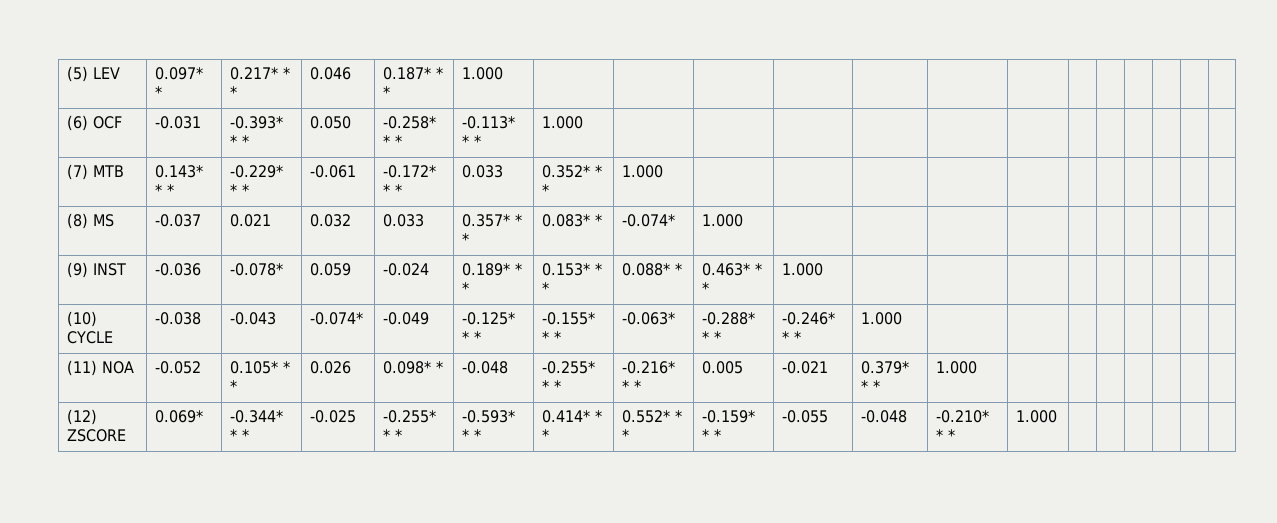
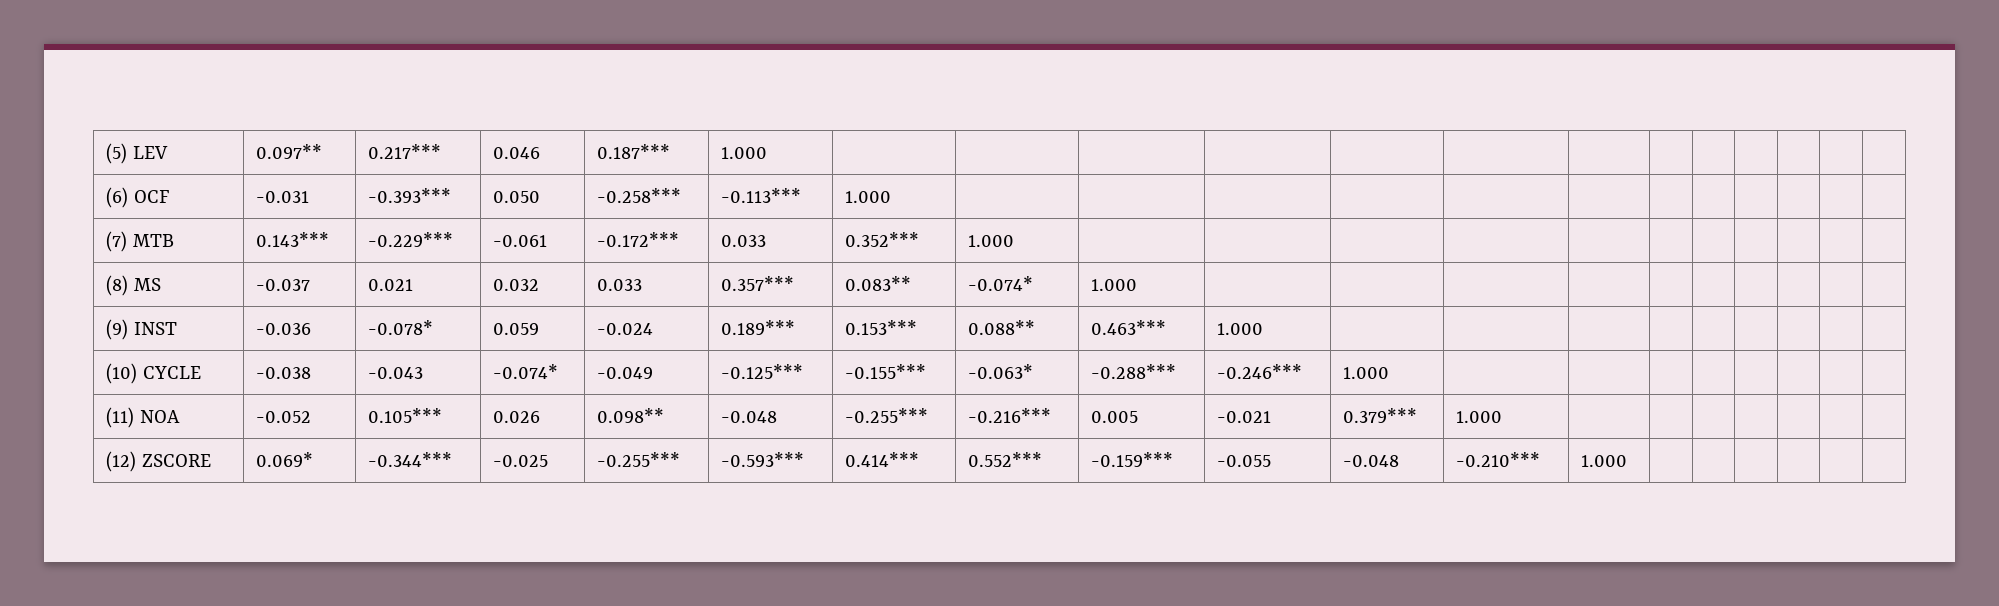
- (5) LEV | 0.097* * | 0.217* * * | 0.046 | 0.187* * * | 1.000 | | | | | | | | | | | | |
- (6) OCF | -0.031 | -0.393* * * | 0.050 | -0.258* * * | -0.113* * * | 1.000 | | | | | | | | | | | |
- (7) MTB | 0.143* * * | -0.229* * * | -0.061 | -0.172* * * | 0.033 | 0.352* * * | 1.000 | | | | | | | | | | |
+ (5) LEV | 0.097** | 0.217*** | 0.046 | 0.187*** | 1.000 | | | | | | | | | | | | |
+ (6) OCF | -0.031 | -0.393*** | 0.050 | -0.258*** | -0.113*** | 1.000 | | | | | | | | | | | |
+ (7) MTB | 0.143*** | -0.229*** | -0.061 | -0.172*** | 0.033 | 0.352*** | 1.000 | | | | | | | | | | |
- (8) MS | -0.037 | 0.021 | 0.032 | 0.033 | 0.357* * * | 0.083* * | -0.074* | 1.000 | | | | | | | | | |
+ (8) MS | -0.037 | 0.021 | 0.032 | 0.033 | 0.357*** | 0.083** | -0.074* | 1.000 | | | | | | | | | |
- (9) INST | -0.036 | -0.078* | 0.059 | -0.024 | 0.189* * * | 0.153* * * | 0.088* * | 0.463* * * | 1.000 | | | | | | | | |
+ (9) INST | -0.036 | -0.078* | 0.059 | -0.024 | 0.189*** | 0.153*** | 0.088** | 0.463*** | 1.000 | | | | | | | | |
- (10) CYCLE | -0.038 | -0.043 | -0.074* | -0.049 | -0.125* * * | -0.155* * * | -0.063* | -0.288* * * | -0.246* * * | 1.000 | | | | | | | |
+ (10) CYCLE | -0.038 | -0.043 | -0.074* | -0.049 | -0.125*** | -0.155*** | -0.063* | -0.288*** | -0.246*** | 1.000 | | | | | | | |
- (11) NOA | -0.052 | 0.105* * * | 0.026 | 0.098* * | -0.048 | -0.255* * * | -0.216* * * | 0.005 | -0.021 | 0.379* * * | 1.000 | | | | | | |
+ (11) NOA | -0.052 | 0.105*** | 0.026 | 0.098** | -0.048 | -0.255*** | -0.216*** | 0.005 | -0.021 | 0.379*** | 1.000 | | | | | | |
- (12) ZSCORE | 0.069* | -0.344* * * | -0.025 | -0.255* * * | -0.593* * * | 0.414* * * | 0.552* * * | -0.159* * * | -0.055 | -0.048 | -0.210* * * | 1.000 | | | | | |
+ (12) ZSCORE | 0.069* | -0.344*** | -0.025 | -0.255*** | -0.593*** | 0.414*** | 0.552*** | -0.159*** | -0.055 | -0.048 | -0.210*** | 1.000 | | | | | |

